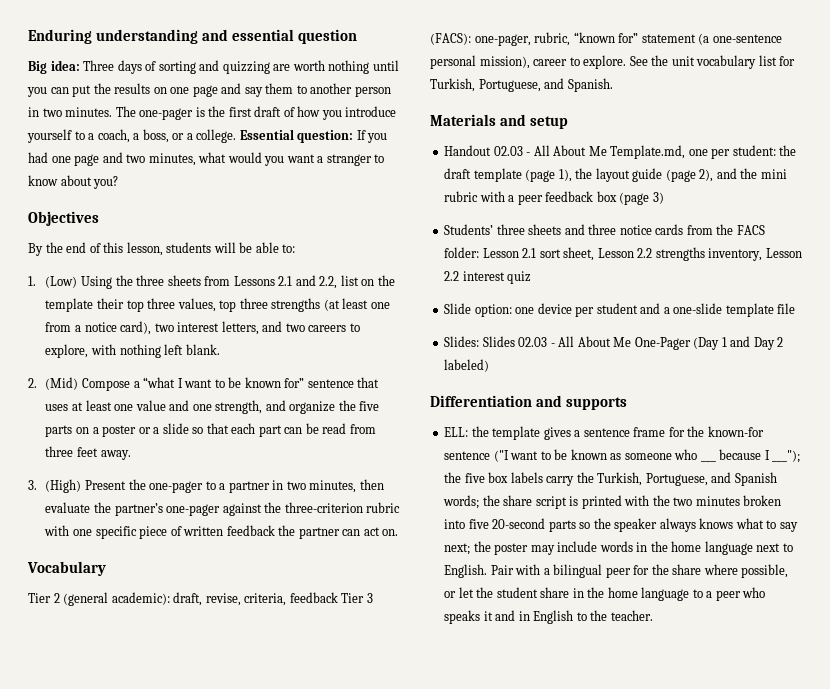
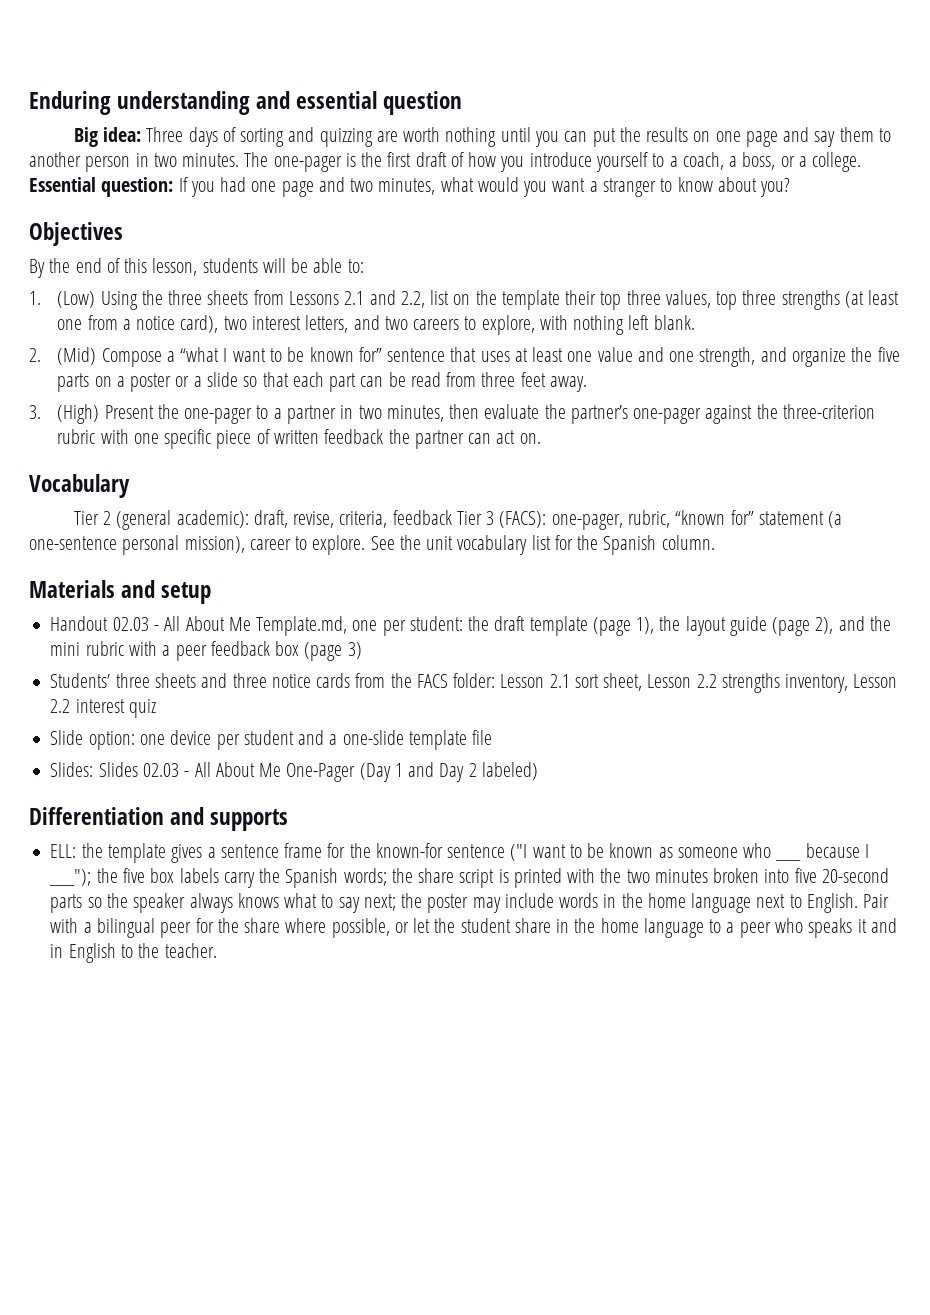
- See the unit vocabulary list for Turkish, Portuguese, and Spanish.
+ See the unit vocabulary list for the Spanish column.
- the five box labels carry the Turkish, Portuguese, and Spanish words;
+ the five box labels carry the Spanish words;

